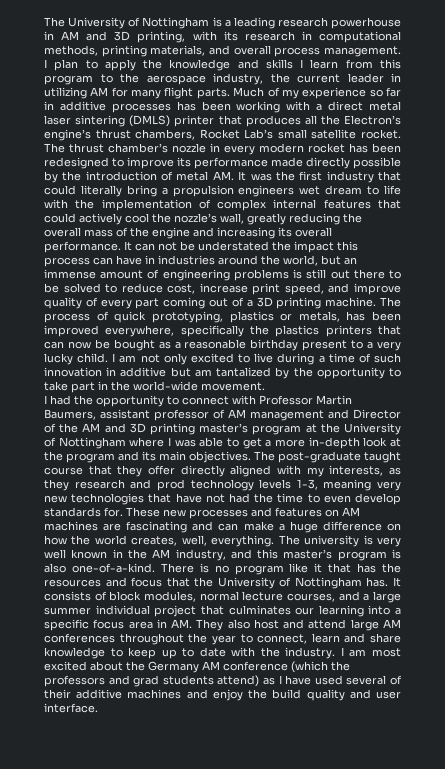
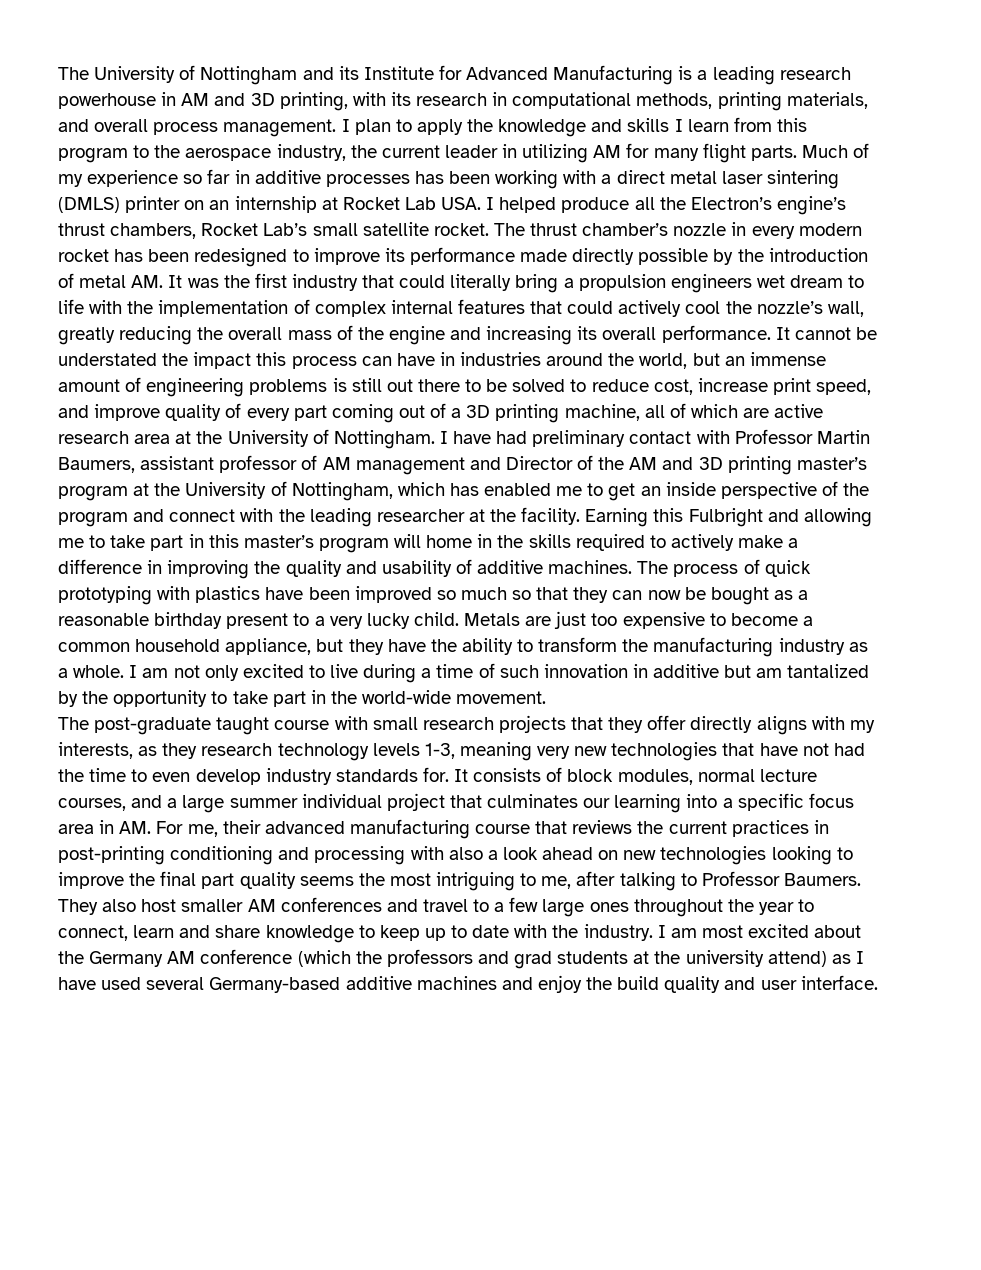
- The University of Nottingham is a leading research powerhouse in AM and 3D printing, with its research in computational methods, printing materials, and overall process management.
+ The University of Nottingham and its Institute for Advanced Manufacturing is a leading research powerhouse in AM and 3D printing, with its research in computational methods, printing materials, and overall process management.
- Much of my experience so far in additive processes has been working with a direct metal laser sintering (DMLS) printer that produces all the Electron’s engine’s thrust chambers, Rocket Lab’s small satellite rocket.
+ Much of my experience so far in additive processes has been working with a direct metal laser sintering (DMLS) printer on an internship at Rocket Lab USA. I helped produce all the Electron’s engine’s thrust chambers, Rocket Lab’s small satellite rocket.
- It can not be understated the impact this process can have in industries around the world, but an immense amount of engineering problems is still out there to be solved to reduce cost, increase print speed, and improve quality of every part coming out of a 3D printing machine. The process of quick prototyping, plastics or metals, has been improved everywhere, specifically the plastics printers that can now be bought as a reasonable birthday present to a very lucky child.
+ It cannot be understated the impact this process can have in industries around the world, but an immense amount of engineering problems is still out there to be solved to reduce cost, increase print speed, and improve quality of every part coming out of a 3D printing machine, all of which are active research area at the University of Nottingham. I have had preliminary contact with Professor Martin Baumers, assistant professor of AM management and Director of the AM and 3D printing master’s program at the University of Nottingham, which has enabled me to get an inside perspective of the program and connect with the leading researcher at the facility. Earning this Fulbright and allowing me to take part in this master’s program will home in the skills required to actively make a difference in improving the quality and usability of additive machines. The process of quick prototyping with plastics have been improved so much so that they can now be bought as a reasonable birthday present to a very lucky child.
+ Metals are just too expensive to become a common household appliance, but they have the ability to transform the manufacturing industry as a whole.
- I had the opportunity to connect with Professor Martin Baumers, assistant professor of AM management and Director of the AM and 3D printing master’s program at the University of Nottingham where I was able to get a more in-depth look at the program and its main objectives. The post-graduate taught course that they offer directly aligned with my interests, as they research and prod technology levels 1-3, meaning very new technologies that have not had the time to even develop standards for.
+ The post-graduate taught course with small research projects that they offer directly aligns with my interests, as they research technology levels 1-3, meaning very new technologies that have not had the time to even develop industry standards for.
- These new processes and features on AM machines are fascinating and can make a huge difference on how the world creates, well, everything. The university is very well known in the AM industry, and this master’s program is also one-of-a-kind. There is no program like it that has the resources and focus that the University of Nottingham has.
- It consists of block modules, normal lecture courses, and a large summer individual project that culminates our learning into a specific focus area in AM. They also host and attend large AM conferences throughout the year to connect, learn and share knowledge to keep up to date with the industry.
+ It consists of block modules, normal lecture courses, and a large summer individual project that culminates our learning into a specific focus area in AM. For me, their advanced manufacturing course that reviews the current practices in post-printing conditioning and processing with also a look ahead on new technologies looking to improve the final part quality seems the most intriguing to me, after talking to Professor Baumers. They also host smaller AM conferences and travel to a few large ones throughout the year to connect, learn and share knowledge to keep up to date with the industry.
- I am most excited about the Germany AM conference (which the professors and grad students attend) as I have used several of their additive machines and enjoy the build quality and user interface.
+ I am most excited about the Germany AM conference (which the professors and grad students at the university attend) as I have used several Germany-based additive machines and enjoy the build quality and user interface.

